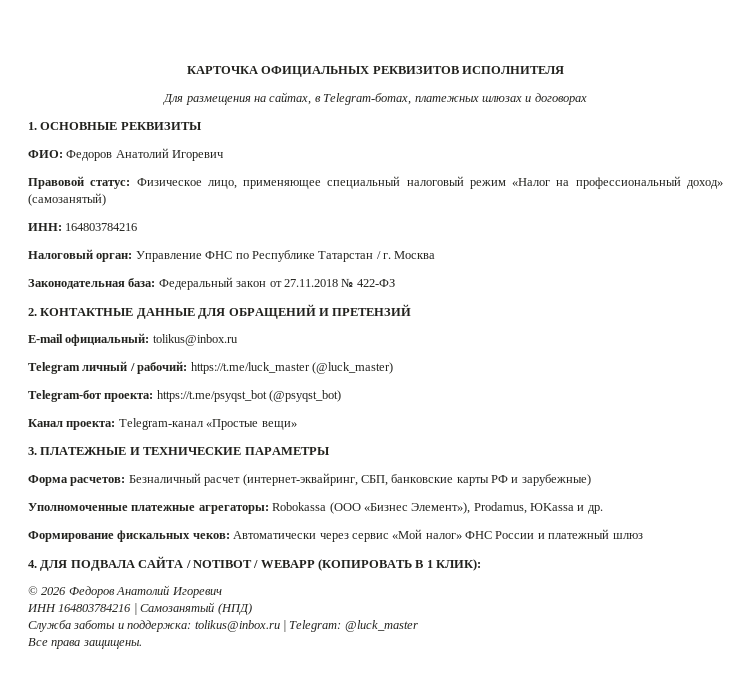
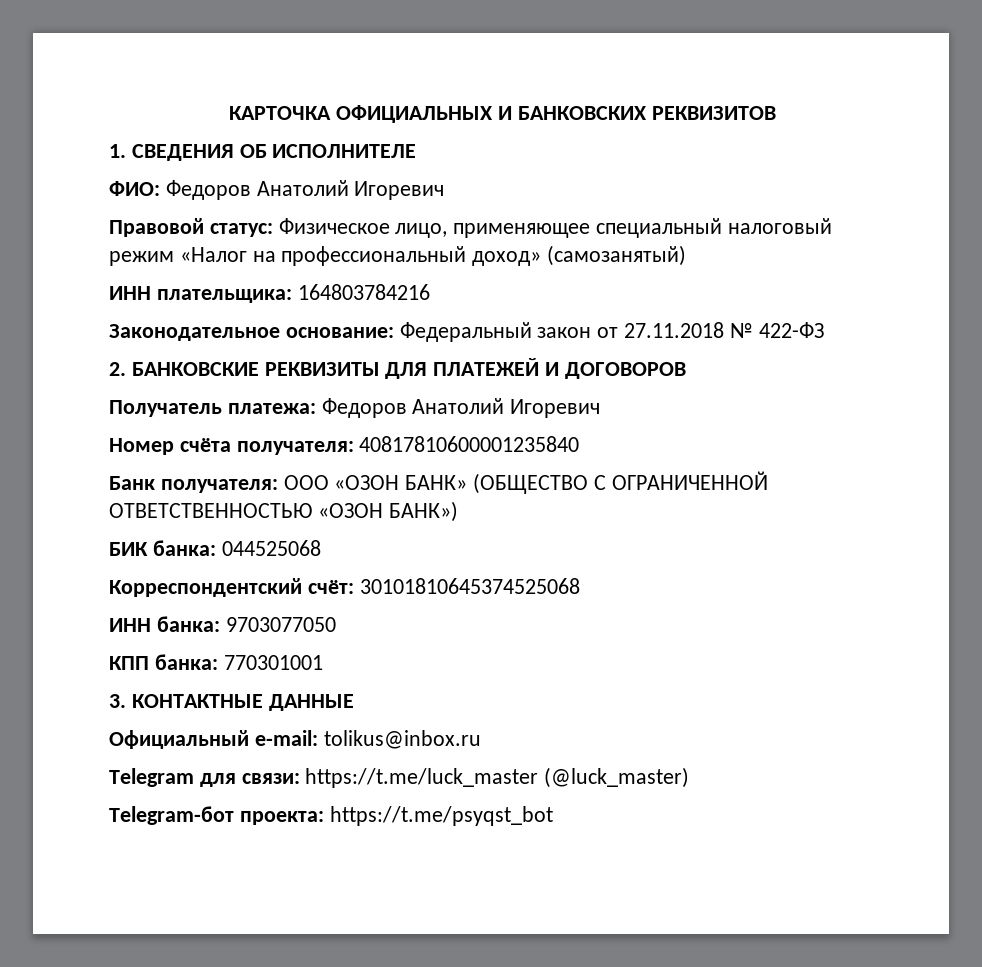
- КАРТОЧКА ОФИЦИАЛЬНЫХ РЕКВИЗИТОВ ИСПОЛНИТЕЛЯ
- Для размещения на сайтах, в Telegram-ботах, платежных шлюзах и договорах
- 1. ОСНОВНЫЕ РЕКВИЗИТЫ
+ КАРТОЧКА ОФИЦИАЛЬНЫХ И БАНКОВСКИХ РЕКВИЗИТОВ
+ 1. СВЕДЕНИЯ ОБ ИСПОЛНИТЕЛЕ
- ИНН: 164803784216
+ ИНН плательщика: 164803784216
- Налоговый орган: Управление ФНС по Республике Татарстан / г. Москва
- Законодательная база: Федеральный закон от 27.11.2018 № 422-ФЗ
+ Законодательное основание: Федеральный закон от 27.11.2018 № 422-ФЗ
- 2. КОНТАКТНЫЕ ДАННЫЕ ДЛЯ ОБРАЩЕНИЙ И ПРЕТЕНЗИЙ
- E-mail официальный: tolikus@inbox.ru
+ 2. БАНКОВСКИЕ РЕКВИЗИТЫ ДЛЯ ПЛАТЕЖЕЙ И ДОГОВОРОВ
+ Получатель платежа: Федоров Анатолий Игоревич
+ Номер счёта получателя: 40817810600001235840
+ Банк получателя: ООО «ОЗОН БАНК» (ОБЩЕСТВО С ОГРАНИЧЕННОЙ ОТВЕТСТВЕННОСТЬЮ «ОЗОН БАНК»)
+ БИК банка: 044525068
+ Корреспондентский счёт: 30101810645374525068
+ ИНН банка: 9703077050
+ КПП банка: 770301001
+ 3. КОНТАКТНЫЕ ДАННЫЕ
+ Официальный e-mail: tolikus@inbox.ru
- Telegram личный / рабочий: https://t.me/luck_master (@luck_master)
+ Telegram для связи: https://t.me/luck_master (@luck_master)
- Telegram-бот проекта: https://t.me/psyqst_bot (@psyqst_bot)
- Канал проекта: Telegram-канал «Простые вещи»
- 3. ПЛАТЕЖНЫЕ И ТЕХНИЧЕСКИЕ ПАРАМЕТРЫ
- Форма расчетов: Безналичный расчет (интернет-эквайринг, СБП, банковские карты РФ и зарубежные)
- Уполномоченные платежные агрегаторы: Robokassa (ООО «Бизнес Элемент»), Prodamus, ЮKassa и др.
- Формирование фискальных чеков: Автоматически через сервис «Мой налог» ФНС России и платежный шлюз
- 4. ДЛЯ ПОДВАЛА САЙТА / NOTIBOT / WEBAPP (КОПИРОВАТЬ В 1 КЛИК):
- © 2026 Федоров Анатолий Игоревич
- ИНН 164803784216 | Самозанятый (НПД)
- Служба заботы и поддержка: tolikus@inbox.ru | Telegram: @luck_master
- Все права защищены.
+ Telegram-бот проекта: https://t.me/psyqst_bot

